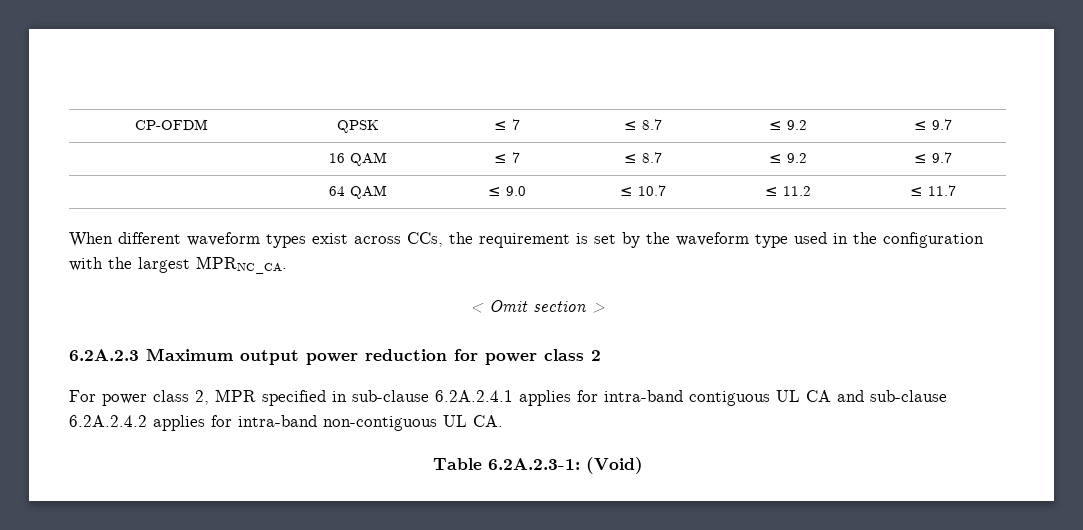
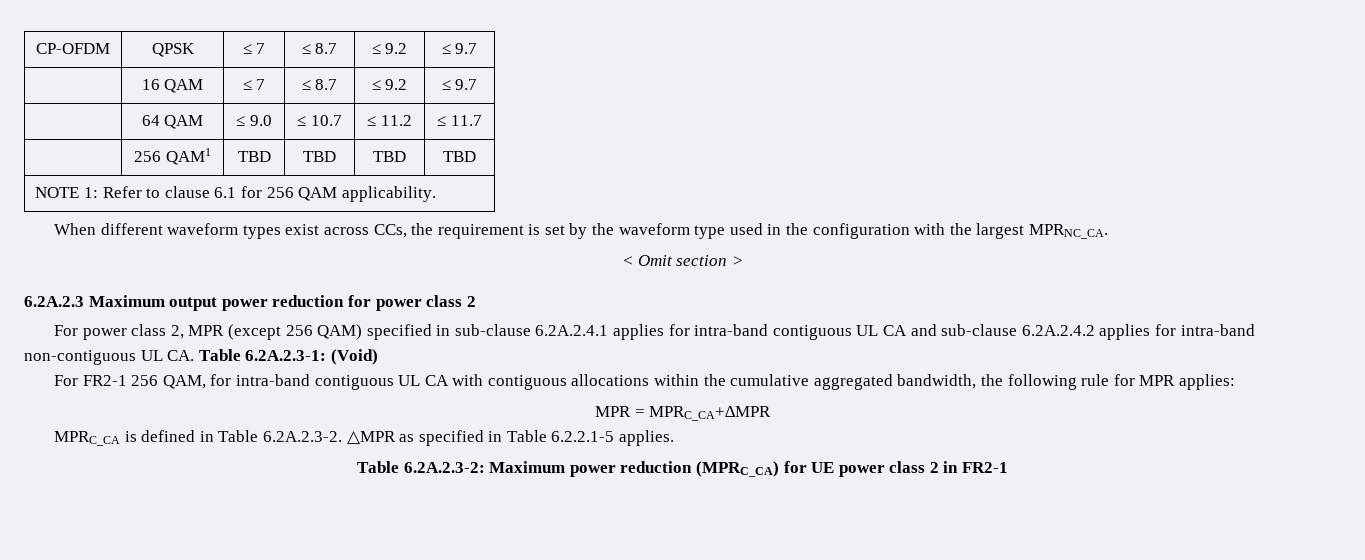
+ | 256 QAM1 | TBD | TBD | TBD | TBD
+ NOTE 1: Refer to clause 6.1 for 256 QAM applicability.
- For power class 2, MPR specified in sub-clause 6.2A.2.4.1 applies for intra-band contiguous UL CA and sub-clause 6.2A.2.4.2 applies for intra-band non-contiguous UL CA.
- Table 6.2A.2.3-1: (Void)
+ For power class 2, MPR (except 256 QAM) specified in sub-clause 6.2A.2.4.1 applies for intra-band contiguous UL CA and sub-clause 6.2A.2.4.2 applies for intra-band non-contiguous UL CA. Table 6.2A.2.3-1: (Void)
+ For FR2-1 256 QAM, for intra-band contiguous UL CA with contiguous allocations within the cumulative aggregated bandwidth, the following rule for MPR applies:
+ MPR = MPRC_CA+∆MPR
+ MPRC_CA is defined in Table 6.2A.2.3-2. △MPR as specified in Table 6.2.2.1-5 applies.
+ Table 6.2A.2.3-2: Maximum power reduction (MPRC_CA) for UE power class 2 in FR2-1

